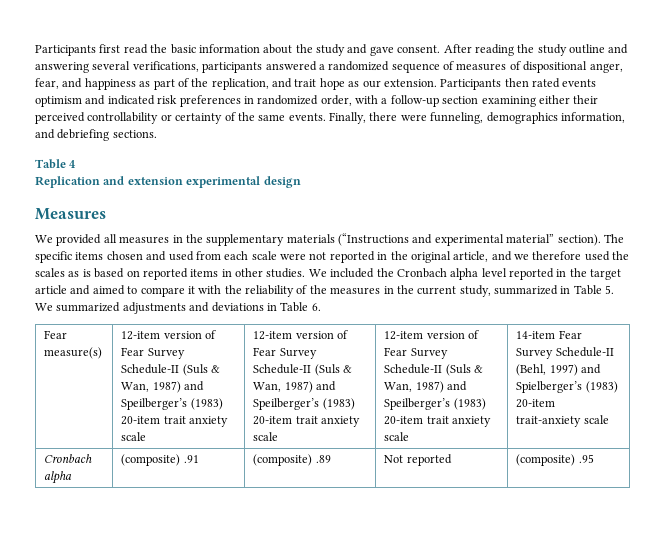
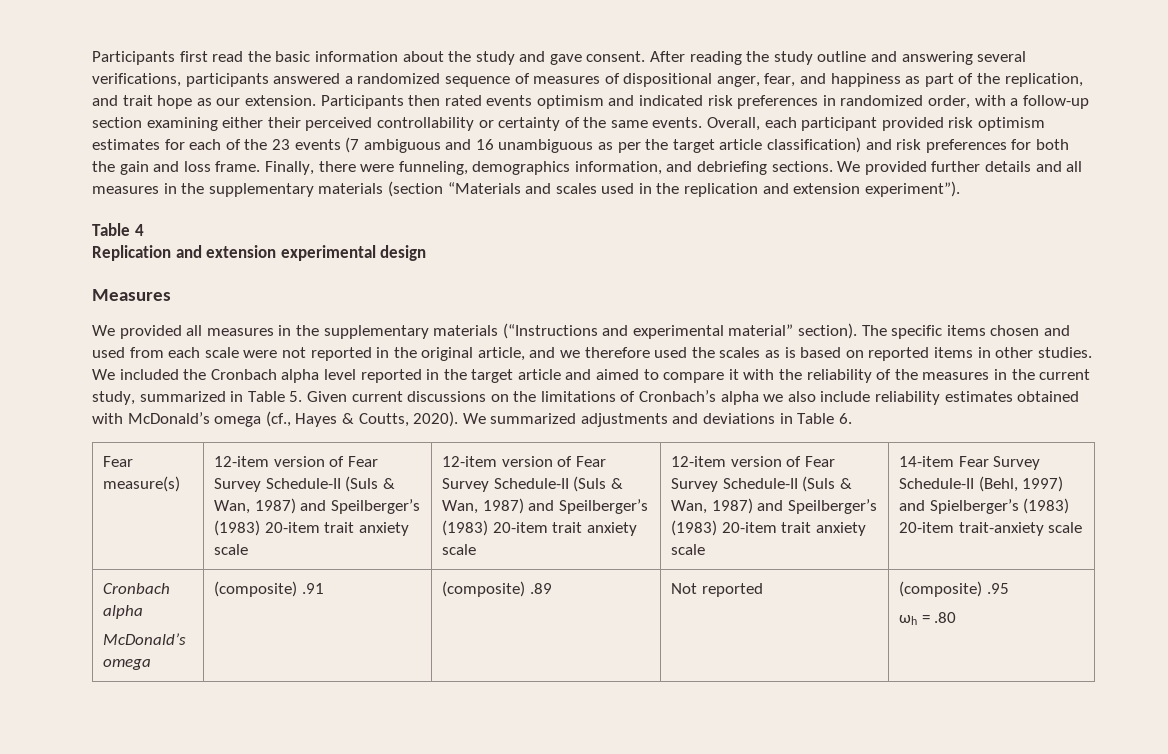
+ Overall, each participant provided risk optimism estimates for each of the 23 events (7 ambiguous and 16 unambiguous as per the target article classification) and risk preferences for both the gain and loss frame.
+ We provided further details and all measures in the supplementary materials (section “Materials and scales used in the replication and extension experiment”).
- We included the Cronbach alpha level reported in the target article and aimed to compare it with the reliability of the measures in the current study, summarized in Table 5. We summarized adjustments and deviations in Table 6.
+ We included the Cronbach alpha level reported in the target article and aimed to compare it with the reliability of the measures in the current study, summarized in Table 5. Given current discussions on the limitations of Cronbach’s alpha we also include reliability estimates obtained with McDonald’s omega (cf., Hayes & Coutts, 2020). We summarized adjustments and deviations in Table 6.
  14-item Fear Survey Schedule-II (Behl, 1997) and Spielberger’s (1983) 20-item trait-anxiety scale
- Cronbach alpha | (composite) .91 | (composite) .89 | Not reported | (composite) .95
+ Cronbach alpha
+ McDonald’s omega | (composite) .91 | (composite) .89 | Not reported | (composite) .95
+ ωh = .80

